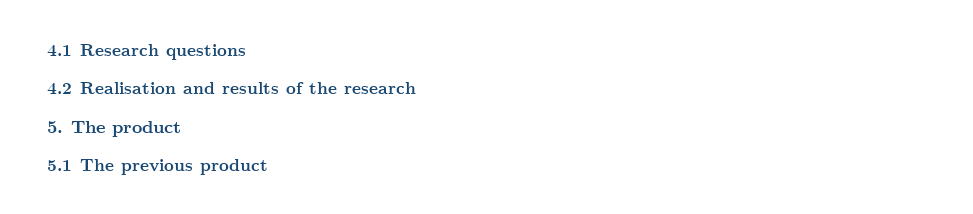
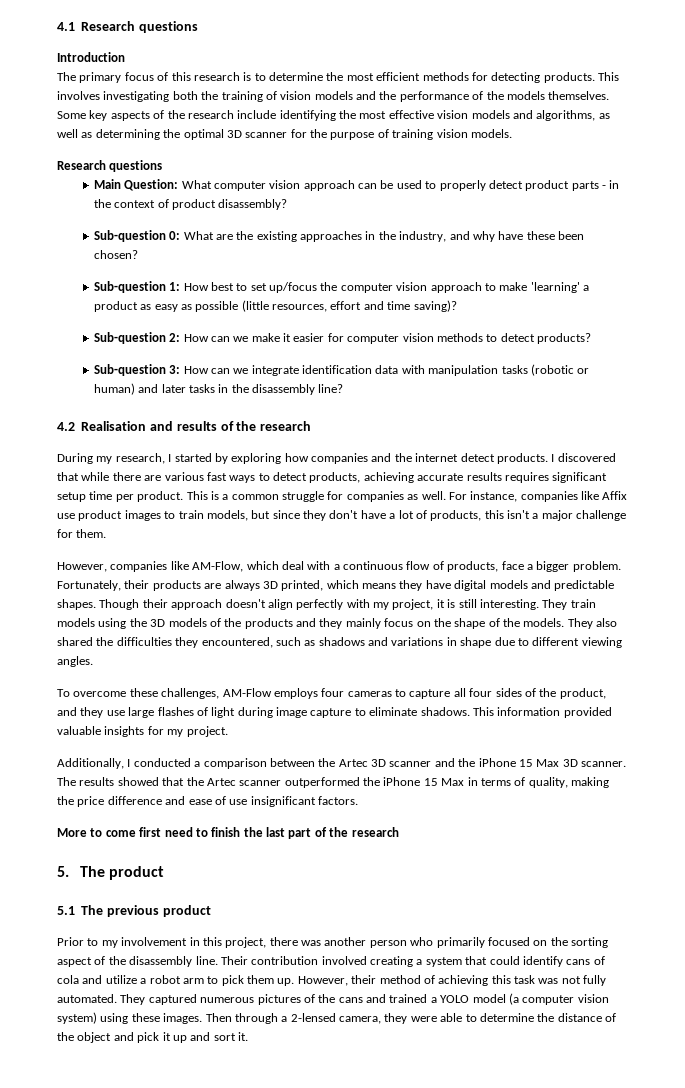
+ Introduction
+ The primary focus of this research is to determine the most efficient methods for detecting products. This involves investigating both the training of vision models and the performance of the models themselves. Some key aspects of the research include identifying the most effective vision models and algorithms, as well as determining the optimal 3D scanner for the purpose of training vision models.
+ Research questions
+ Main Question: What computer vision approach can be used to properly detect product parts - in the context of product disassembly?
+ Sub-question 0: What are the existing approaches in the industry, and why have these been chosen?
+ Sub-question 1: How best to set up/focus the computer vision approach to make 'learning' a product as easy as possible (little resources, effort and time saving)?
+ Sub-question 2: How can we make it easier for computer vision methods to detect products?
+ Sub-question 3: How can we integrate identification data with manipulation tasks (robotic or human) and later tasks in the disassembly line?
+ During my research, I started by exploring how companies and the internet detect products. I discovered that while there are various fast ways to detect products, achieving accurate results requires significant setup time per product. This is a common struggle for companies as well. For instance, companies like Affix use product images to train models, but since they don't have a lot of products, this isn't a major challenge for them.
+ However, companies like AM-Flow, which deal with a continuous flow of products, face a bigger problem. Fortunately, their products are always 3D printed, which means they have digital models and predictable shapes. Though their approach doesn't align perfectly with my project, it is still interesting. They train models using the 3D models of the products and they mainly focus on the shape of the models. They also shared the difficulties they encountered, such as shadows and variations in shape due to different viewing angles.
+ To overcome these challenges, AM-Flow employs four cameras to capture all four sides of the product, and they use large flashes of light during image capture to eliminate shadows. This information provided valuable insights for my project.
+ Additionally, I conducted a comparison between the Artec 3D scanner and the iPhone 15 Max 3D scanner. The results showed that the Artec scanner outperformed the iPhone 15 Max in terms of quality, making the price difference and ease of use insignificant factors.
+ More to come first need to finish the last part of the research
+ Prior to my involvement in this project, there was another person who primarily focused on the sorting aspect of the disassembly line. Their contribution involved creating a system that could identify cans of cola and utilize a robot arm to pick them up. However, their method of achieving this task was not fully automated. They captured numerous pictures of the cans and trained a YOLO model (a computer vision system) using these images. Then through a 2-lensed camera, they were able to determine the distance of the object and pick it up and sort it.

